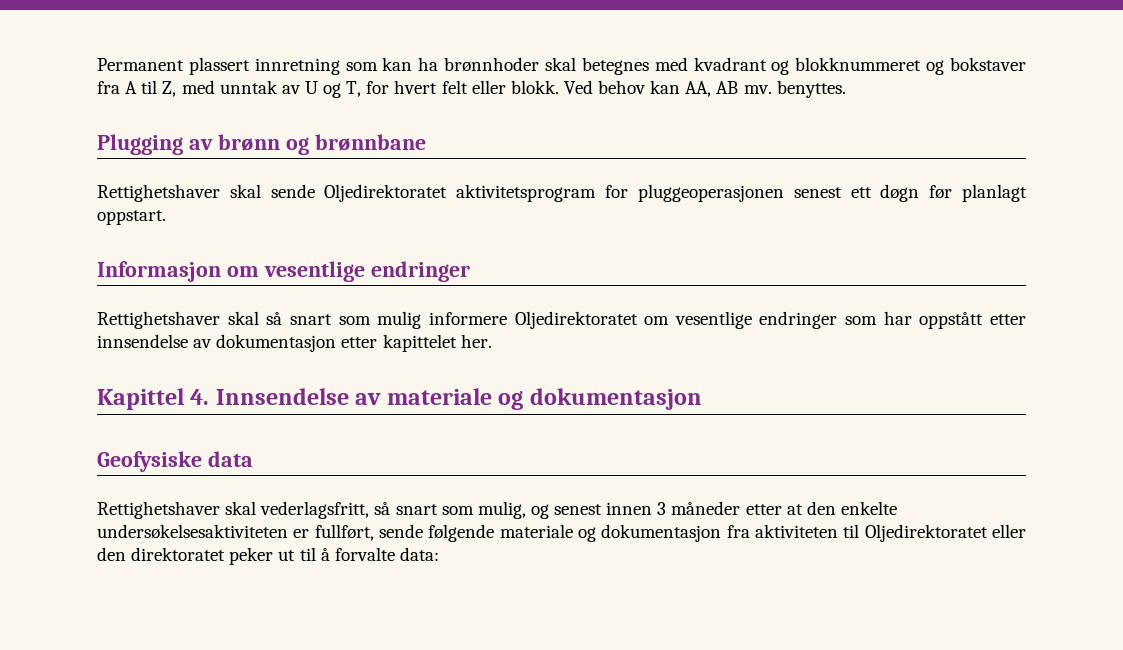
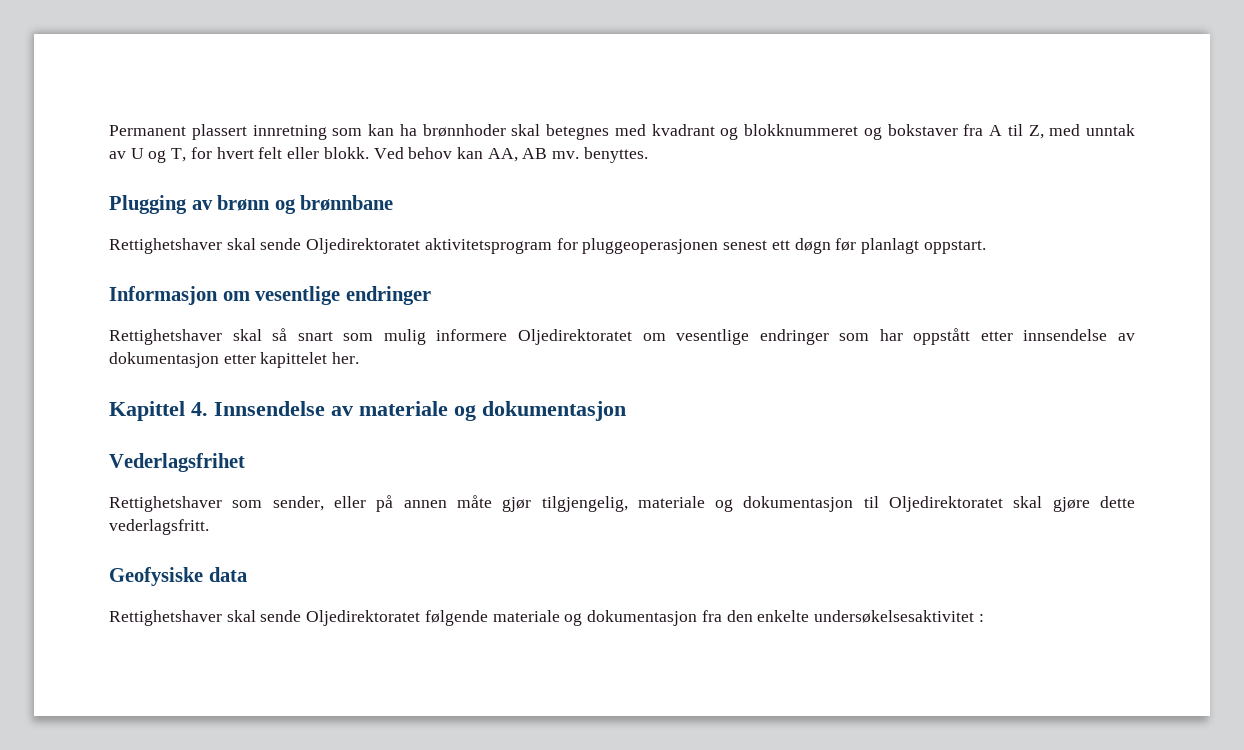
+ Vederlagsfrihet
+ Rettighetshaver som sender, eller på annen måte gjør tilgjengelig, materiale og dokumentasjon til Oljedirektoratet skal gjøre dette vederlagsfritt.
  Geofysiske data
- Rettighetshaver skal vederlagsfritt, så snart som mulig, og senest innen 3 måneder etter at den enkelte undersøkelsesaktiviteten er fullført, sende følgende materiale og dokumentasjon fra aktiviteten til Oljedirektoratet eller den direktoratet peker ut til å forvalte data:
+ Rettighetshaver skal sende Oljedirektoratet følgende materiale og dokumentasjon fra den enkelte undersøkelsesaktivitet :

